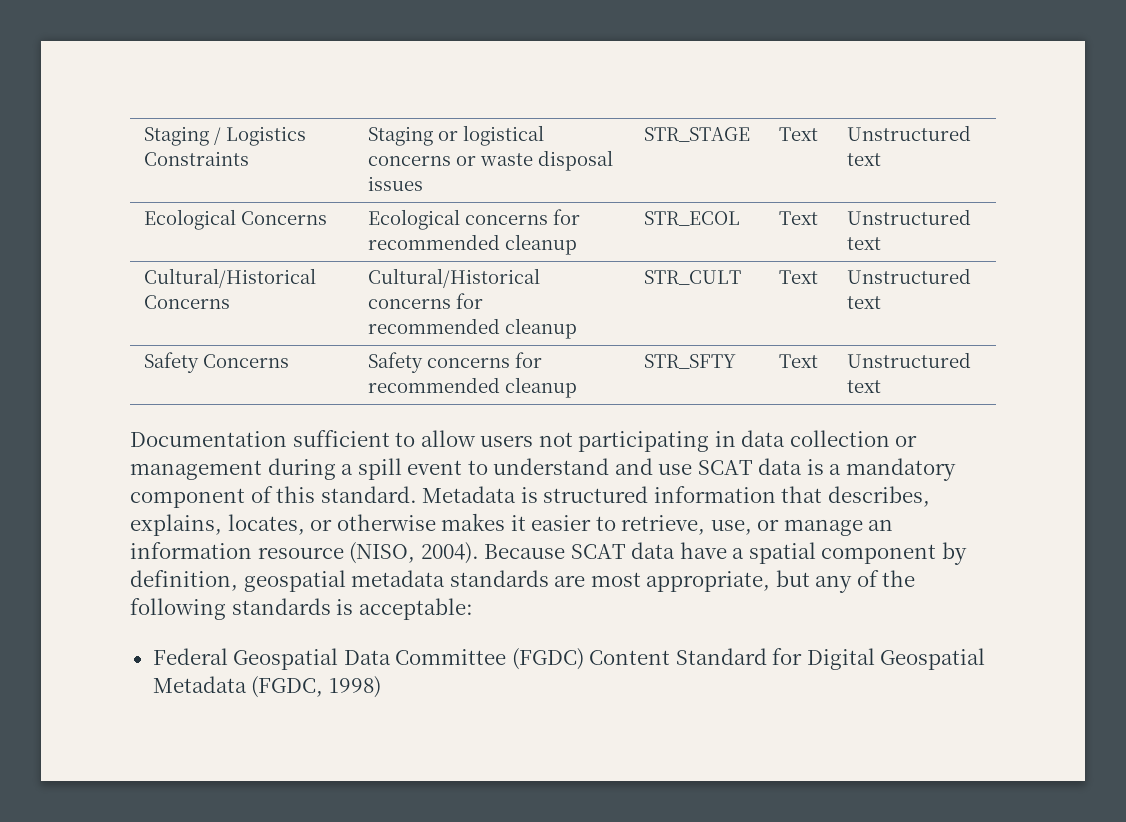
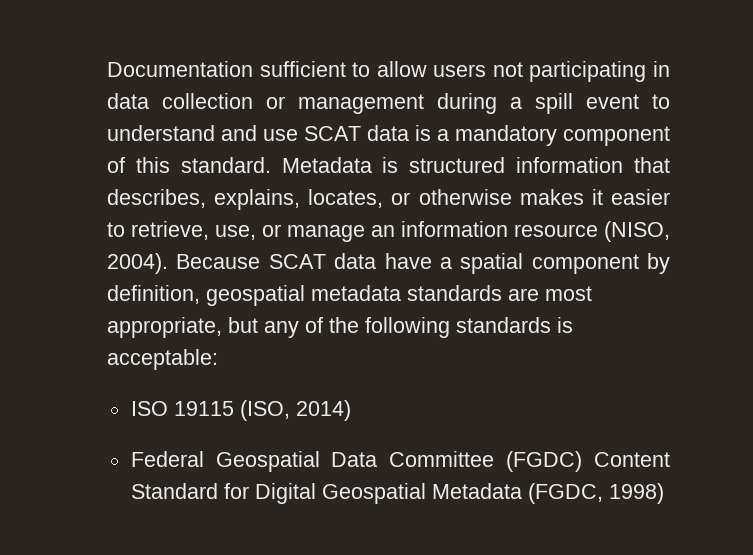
- Staging / Logistics Constraints | Staging or logistical concerns or waste disposal issues | STR_STAGE | Text | Unstructured text
- Ecological Concerns | Ecological concerns for recommended cleanup | STR_ECOL | Text | Unstructured text
- Cultural/Historical Concerns | Cultural/Historical concerns for recommended cleanup | STR_CULT | Text | Unstructured text
- Safety Concerns | Safety concerns for recommended cleanup | STR_SFTY | Text | Unstructured text
+ ISO 19115 (ISO, 2014)

